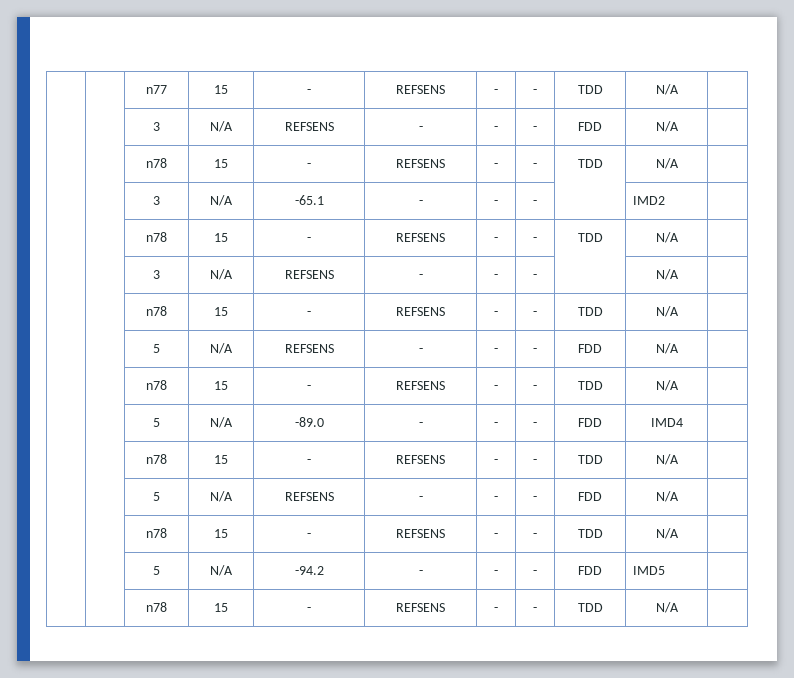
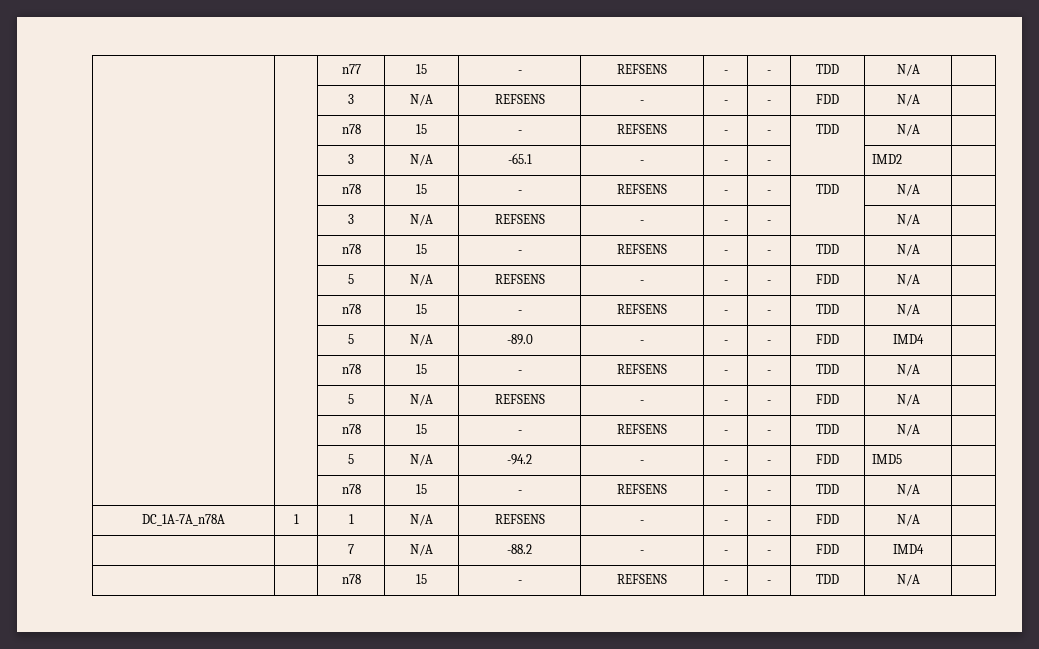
+ DC_1A-7A_n78A | 1 | 1 | N/A | REFSENS | - | - | - | FDD | N/A |
+ | | 7 | N/A | -88.2 | - | - | - | FDD | IMD4 |
+ | | n78 | 15 | - | REFSENS | - | - | TDD | N/A |

